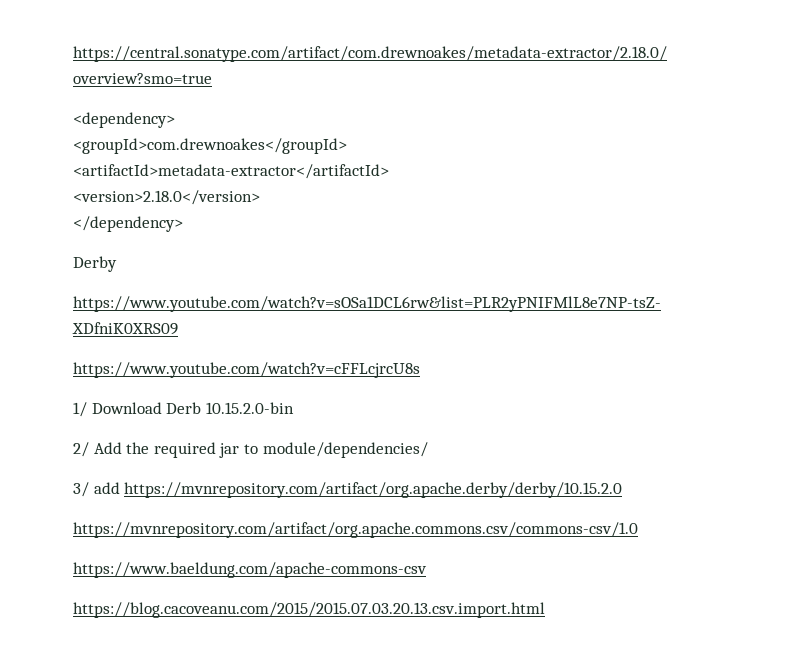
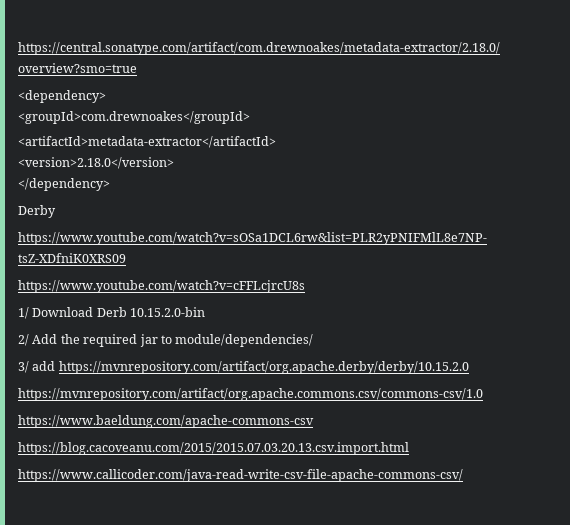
+ https://www.callicoder.com/java-read-write-csv-file-apache-commons-csv/

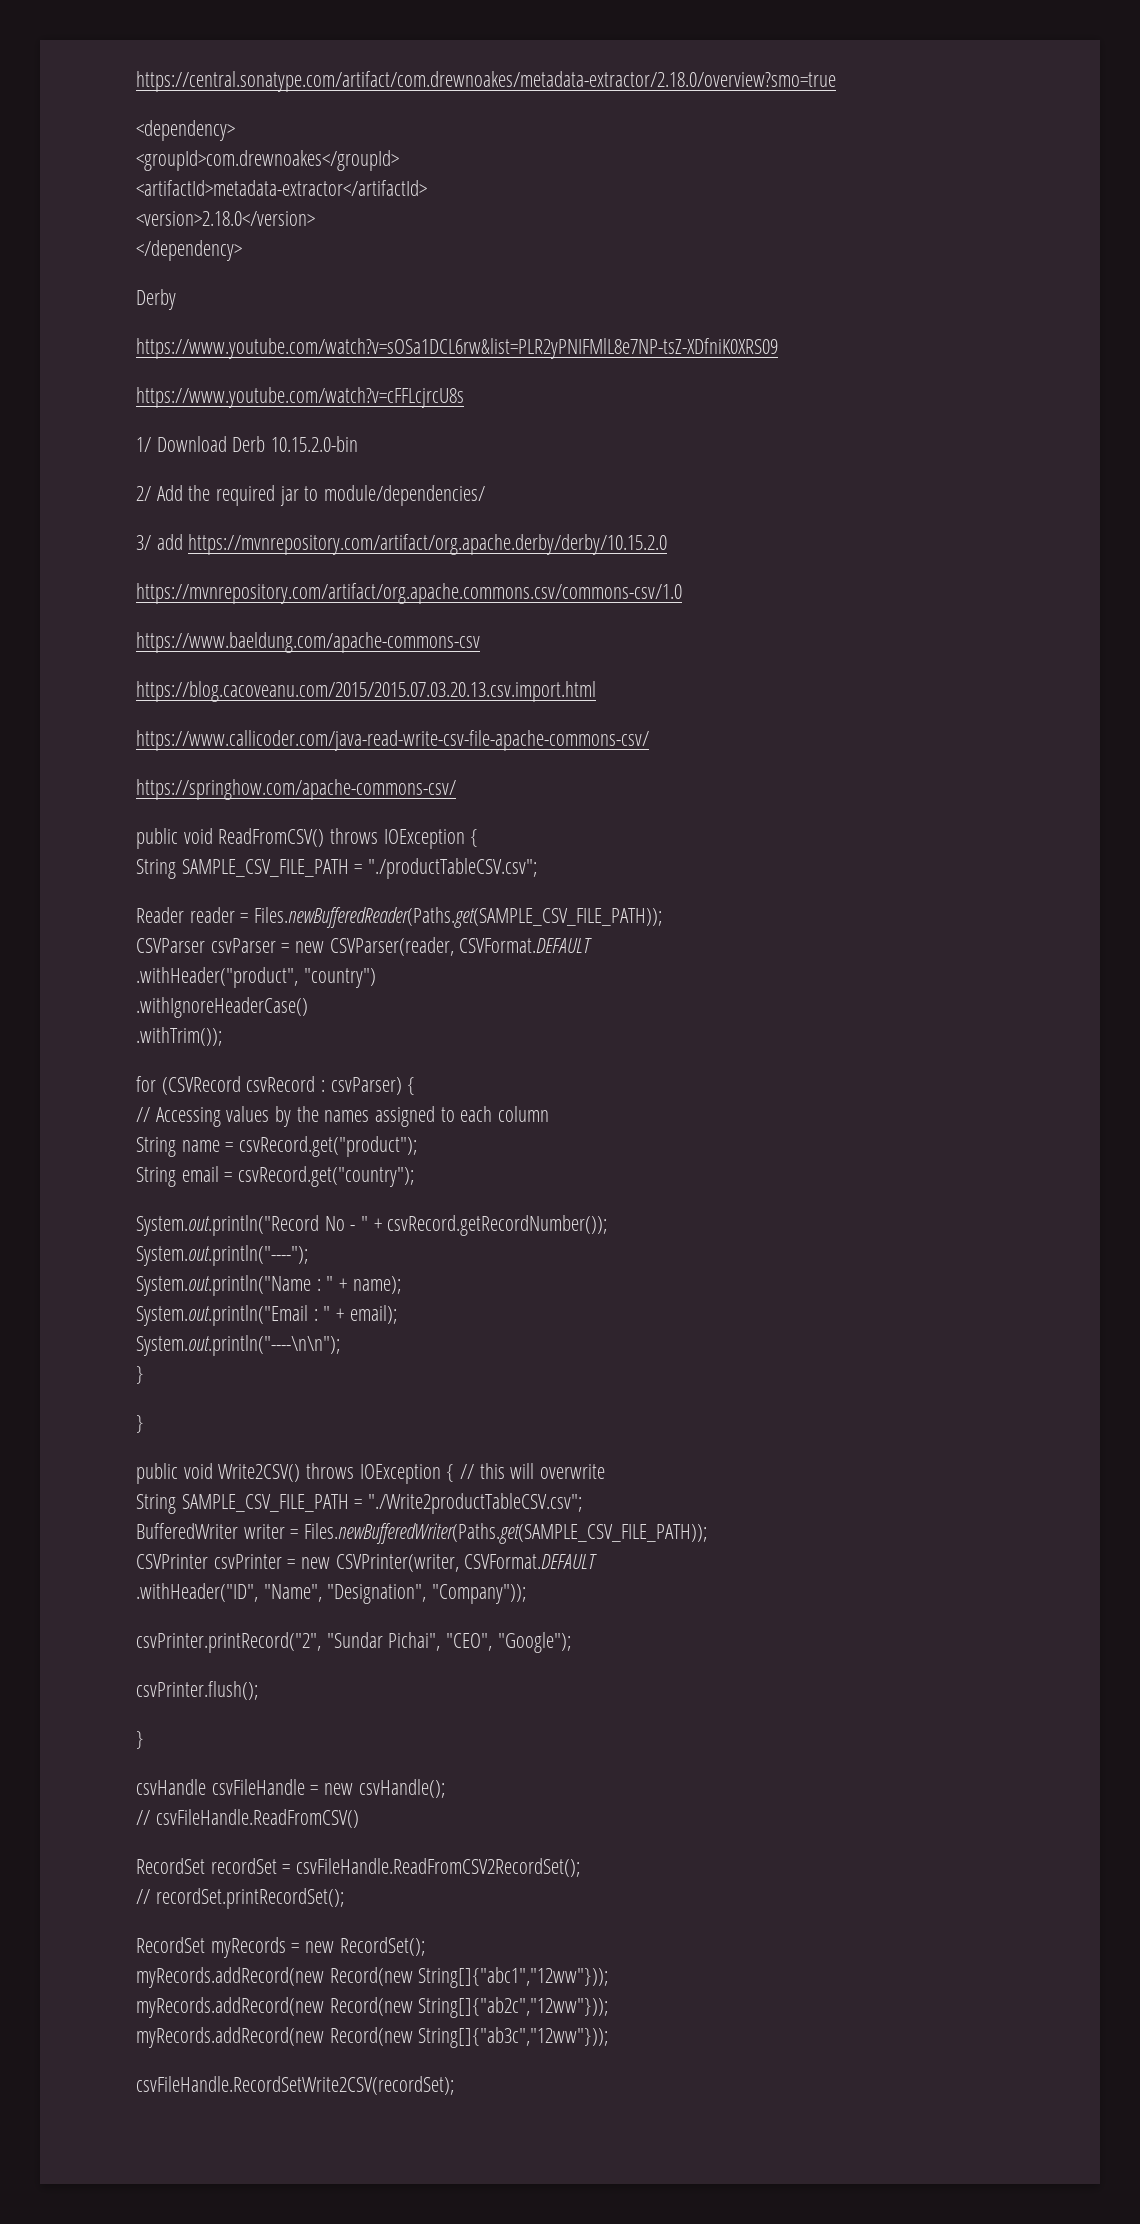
+ https://springhow.com/apache-commons-csv/
+ public void ReadFromCSV() throws IOException {
+ String SAMPLE_CSV_FILE_PATH = "./productTableCSV.csv";
+ Reader reader = Files.newBufferedReader(Paths.get(SAMPLE_CSV_FILE_PATH));
+ CSVParser csvParser = new CSVParser(reader, CSVFormat.DEFAULT
+ .withHeader("product", "country")
+ .withIgnoreHeaderCase()
+ .withTrim());
+ for (CSVRecord csvRecord : csvParser) {
+ // Accessing values by the names assigned to each column
+ String name = csvRecord.get("product");
+ String email = csvRecord.get("country");
+ System.out.println("Record No - " + csvRecord.getRecordNumber());
+ System.out.println("----");
+ System.out.println("Name : " + name);
+ System.out.println("Email : " + email);
+ System.out.println("----\n\n");
+ }
+ }
+ public void Write2CSV() throws IOException { // this will overwrite
+ String SAMPLE_CSV_FILE_PATH = "./Write2productTableCSV.csv";
+ BufferedWriter writer = Files.newBufferedWriter(Paths.get(SAMPLE_CSV_FILE_PATH));
+ CSVPrinter csvPrinter = new CSVPrinter(writer, CSVFormat.DEFAULT
+ .withHeader("ID", "Name", "Designation", "Company"));
+ csvPrinter.printRecord("2", "Sundar Pichai", "CEO", "Google");
+ csvPrinter.flush();
+ }
+ csvHandle csvFileHandle = new csvHandle();
+ // csvFileHandle.ReadFromCSV()
+ RecordSet recordSet = csvFileHandle.ReadFromCSV2RecordSet();
+ // recordSet.printRecordSet();
+ RecordSet myRecords = new RecordSet();
+ myRecords.addRecord(new Record(new String[]{"abc1","12ww"}));
+ myRecords.addRecord(new Record(new String[]{"ab2c","12ww"}));
+ myRecords.addRecord(new Record(new String[]{"ab3c","12ww"}));
+ csvFileHandle.RecordSetWrite2CSV(recordSet);

